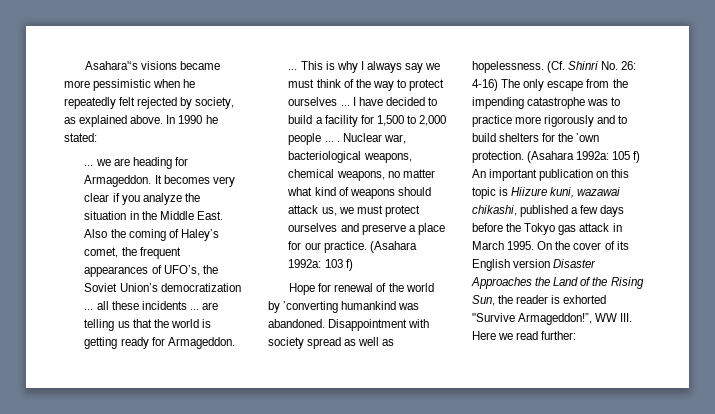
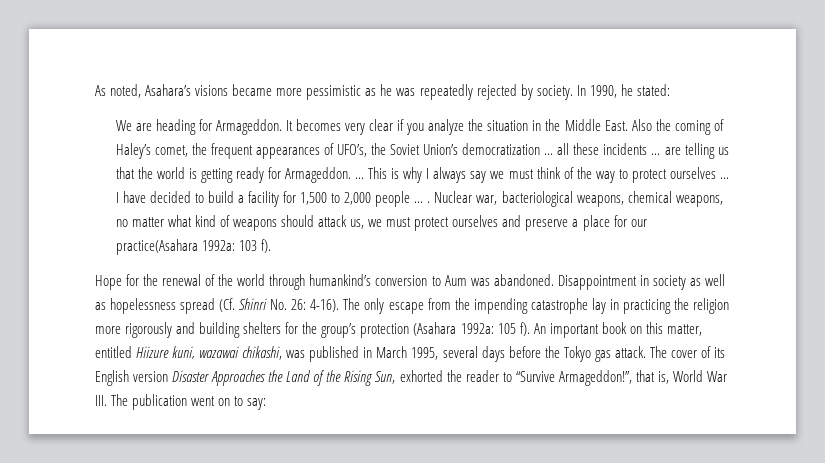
- Asahara'‘s visions became more pessimistic when he repeatedly felt rejected by society, as explained above. In 1990 he stated:
+ As noted, Asahara’s visions became more pessimistic as he was repeatedly rejected by society. In 1990, he stated:
- ... we are heading for Armageddon.
+ We are heading for Armageddon.
- Nuclear war, bacteriological weapons, chemical weapons, no matter what kind of weapons should attack us, we must protect ourselves and preserve a place for our practice. (Asahara 1992a: 103 f)
+ Nuclear war, bacteriological weapons, chemical weapons, no matter what kind of weapons should attack us, we must protect ourselves and preserve a place for our practice(Asahara 1992a: 103 f).
- Hope for renewal of the world by ’converting humankind was abandoned. Disappointment with society spread as well as hopelessness. (Cf. Shinri No. 26: 4-16) The only escape from the impending catastrophe was to practice more rigorously and to build shelters for the ’own protection. (Asahara 1992a: 105 f) An important publication on this topic is Hiizure kuni, wazawai chikashi, published a few days before the Tokyo gas attack in March 1995. On the cover of its English version Disaster Approaches the Land of the Rising Sun, the reader is exhorted "Survive Armageddon!”, WW III. Here we read further:
+ Hope for the renewal of the world through humankind’s conversion to Aum was abandoned. Disappointment in society as well as hopelessness spread (Cf. Shinri No. 26: 4-16). The only escape from the impending catastrophe lay in practicing the religion more rigorously and building shelters for the group’s protection (Asahara 1992a: 105 f). An important book on this matter, entitled Hiizure kuni, wazawai chikashi, was published in March 1995, several days before the Tokyo gas attack. The cover of its English version Disaster Approaches the Land of the Rising Sun, exhorted the reader to “Survive Armageddon!”, that is, World War III. The publication went on to say:

